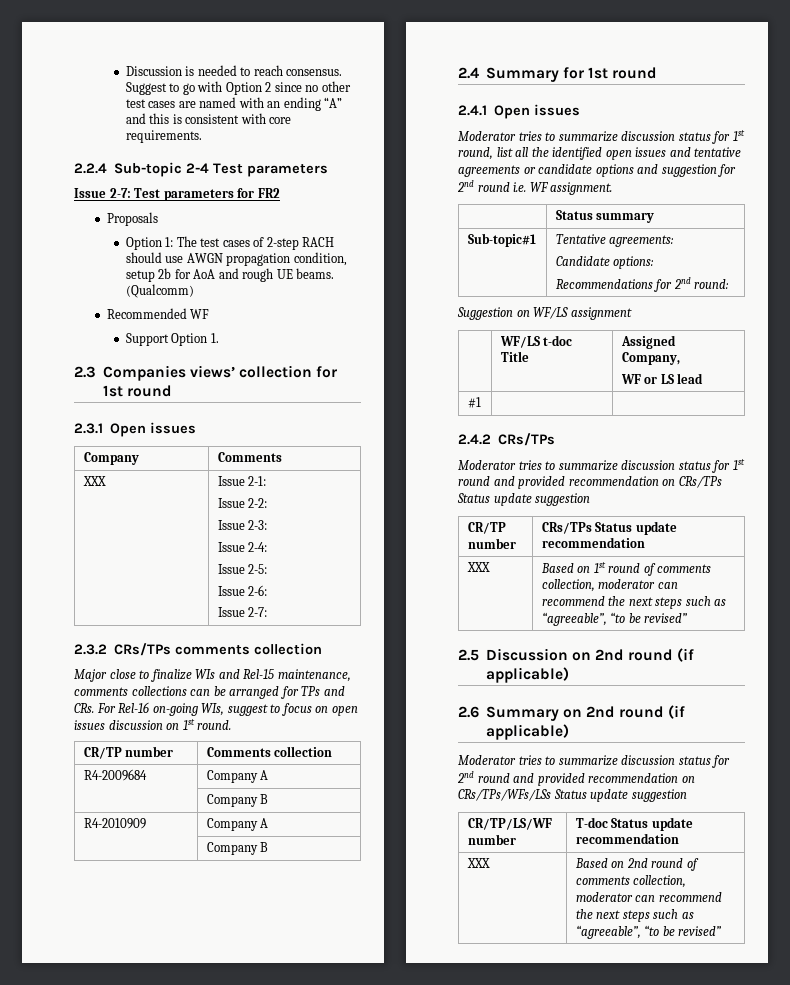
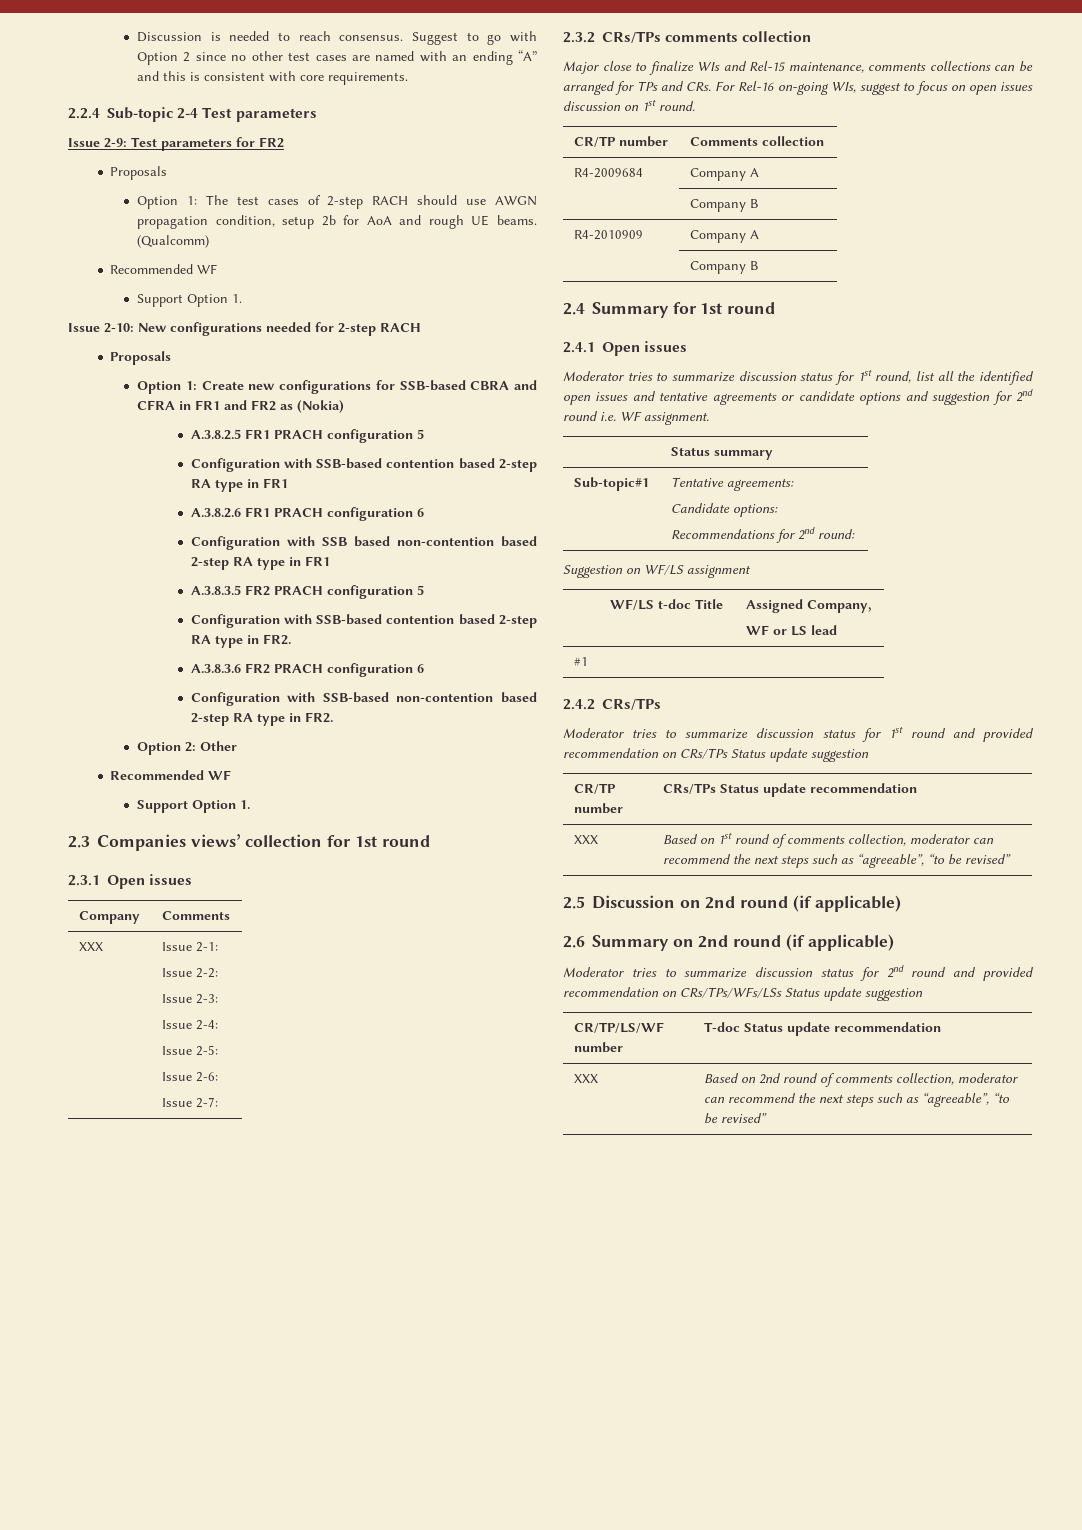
- Issue 2-7: Test parameters for FR2
+ Issue 2-9: Test parameters for FR2
+ Issue 2-10: New configurations needed for 2-step RACH
+ Proposals
+ Option 1: Create new configurations for SSB-based CBRA and CFRA in FR1 and FR2 as (Nokia)
+ A.3.8.2.5 FR1 PRACH configuration 5
+ Configuration with SSB-based contention based 2-step RA type in FR1
+ A.3.8.2.6 FR1 PRACH configuration 6
+ Configuration with SSB based non-contention based 2-step RA type in FR1
+ A.3.8.3.5 FR2 PRACH configuration 5
+ Configuration with SSB-based contention based 2-step RA type in FR2.
+ A.3.8.3.6 FR2 PRACH configuration 6
+ Configuration with SSB-based non-contention based 2-step RA type in FR2.
+ Option 2: Other
+ Recommended WF
+ Support Option 1.

